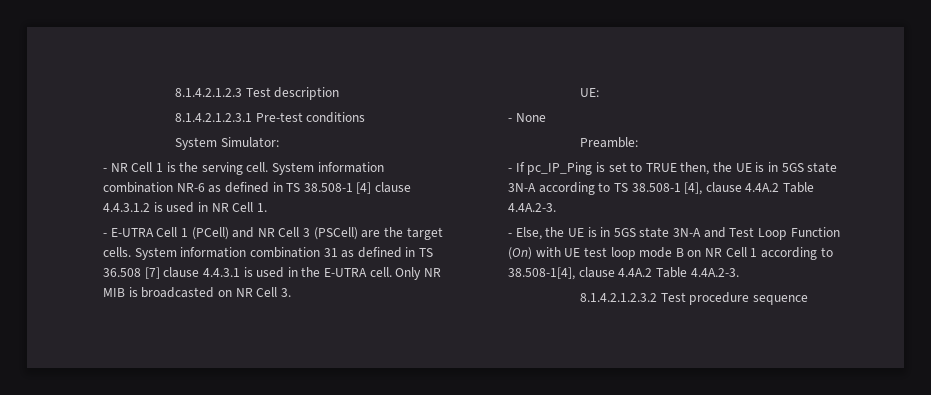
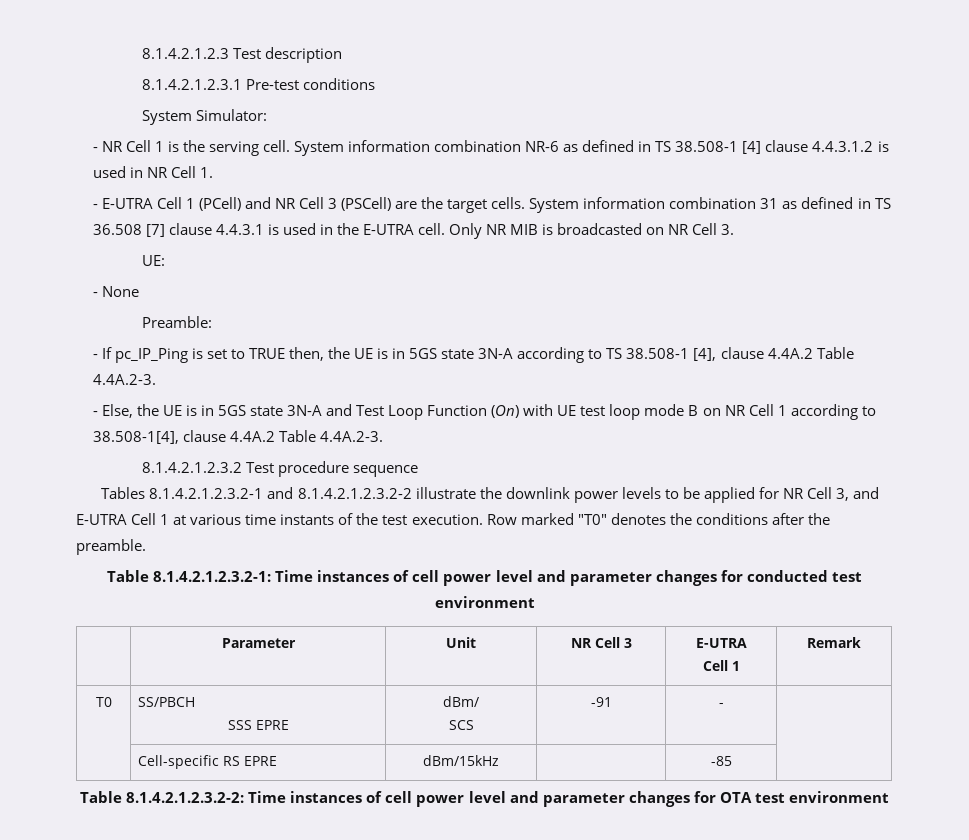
+ Tables 8.1.4.2.1.2.3.2-1 and 8.1.4.2.1.2.3.2-2 illustrate the downlink power levels to be applied for NR Cell 3, and E-UTRA Cell 1 at various time instants of the test execution. Row marked "T0" denotes the conditions after the preamble.
+ Table 8.1.4.2.1.2.3.2-1: Time instances of cell power level and parameter changes for conducted test environment
+ | Parameter | Unit | NR Cell 3 | E-UTRA
+ Cell 1 | Remark
+ T0 | SS/PBCH
+ SSS EPRE | dBm/
+ SCS | -91 | - |
+ | Cell-specific RS EPRE | dBm/15kHz | | -85 |
+ Table 8.1.4.2.1.2.3.2-2: Time instances of cell power level and parameter changes for OTA test environment

